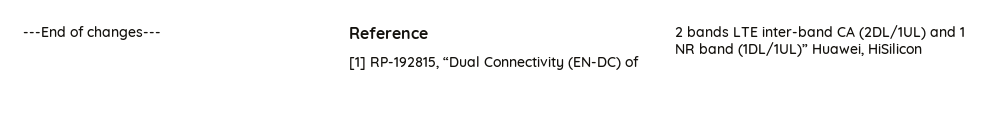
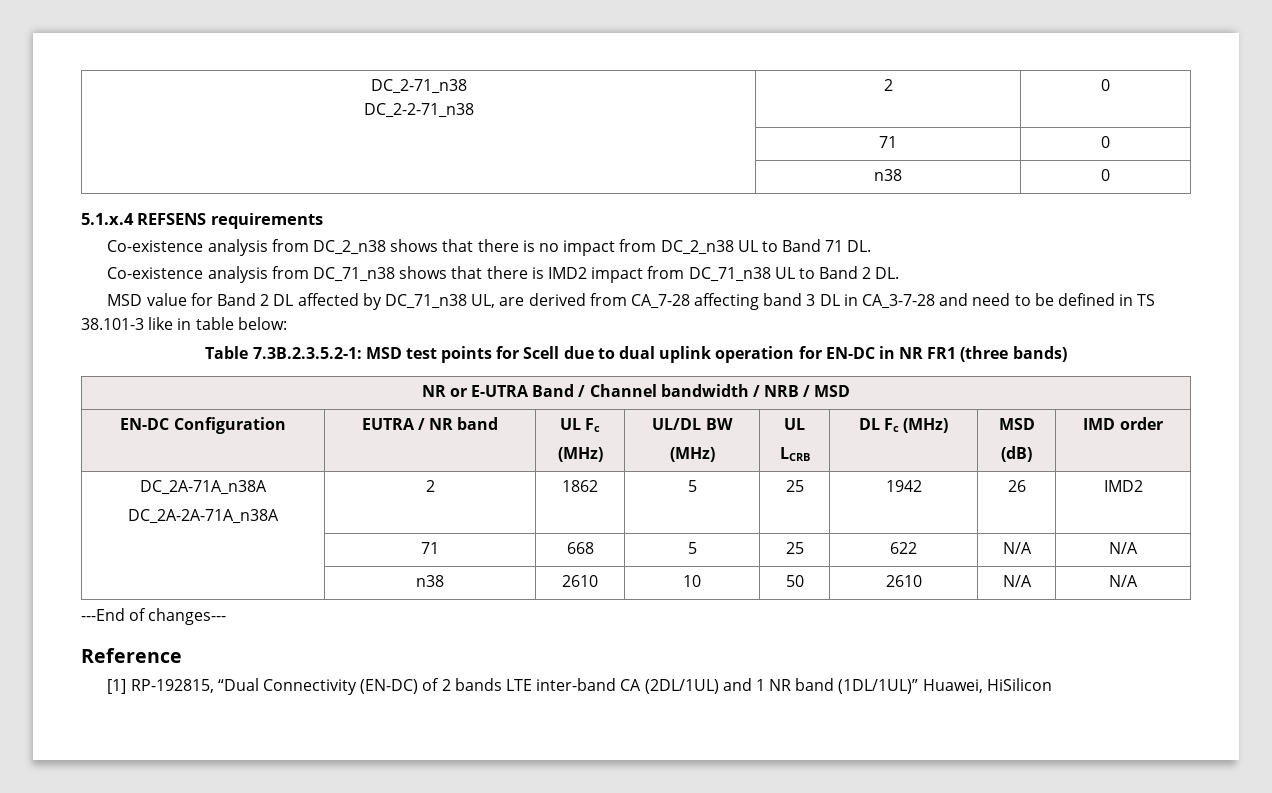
+ DC_2-71_n38
+ DC_2-2-71_n38 | 2 | 0
+ | 71 | 0
+ | n38 | 0
+ 5.1.x.4 REFSENS requirements
+ Co-existence analysis from DC_2_n38 shows that there is no impact from DC_2_n38 UL to Band 71 DL.
+ Co-existence analysis from DC_71_n38 shows that there is IMD2 impact from DC_71_n38 UL to Band 2 DL.
+ MSD value for Band 2 DL affected by DC_71_n38 UL, are derived from CA_7-28 affecting band 3 DL in CA_3-7-28 and need to be defined in TS 38.101-3 like in table below:
+ Table 7.3B.2.3.5.2-1: MSD test points for Scell due to dual uplink operation for EN-DC in NR FR1 (three bands)
+ NR or E-UTRA Band / Channel bandwidth / NRB / MSD
+ EN-DC Configuration | EUTRA / NR band | UL Fc
+ (MHz) | UL/DL BW
+ (MHz) | UL
+ LCRB | DL Fc (MHz) | MSD
+ (dB) | IMD order
+ DC_2A-71A_n38A
+ DC_2A-2A-71A_n38A | 2 | 1862 | 5 | 25 | 1942 | 26 | IMD2
+ | 71 | 668 | 5 | 25 | 622 | N/A | N/A
+ | n38 | 2610 | 10 | 50 | 2610 | N/A | N/A

